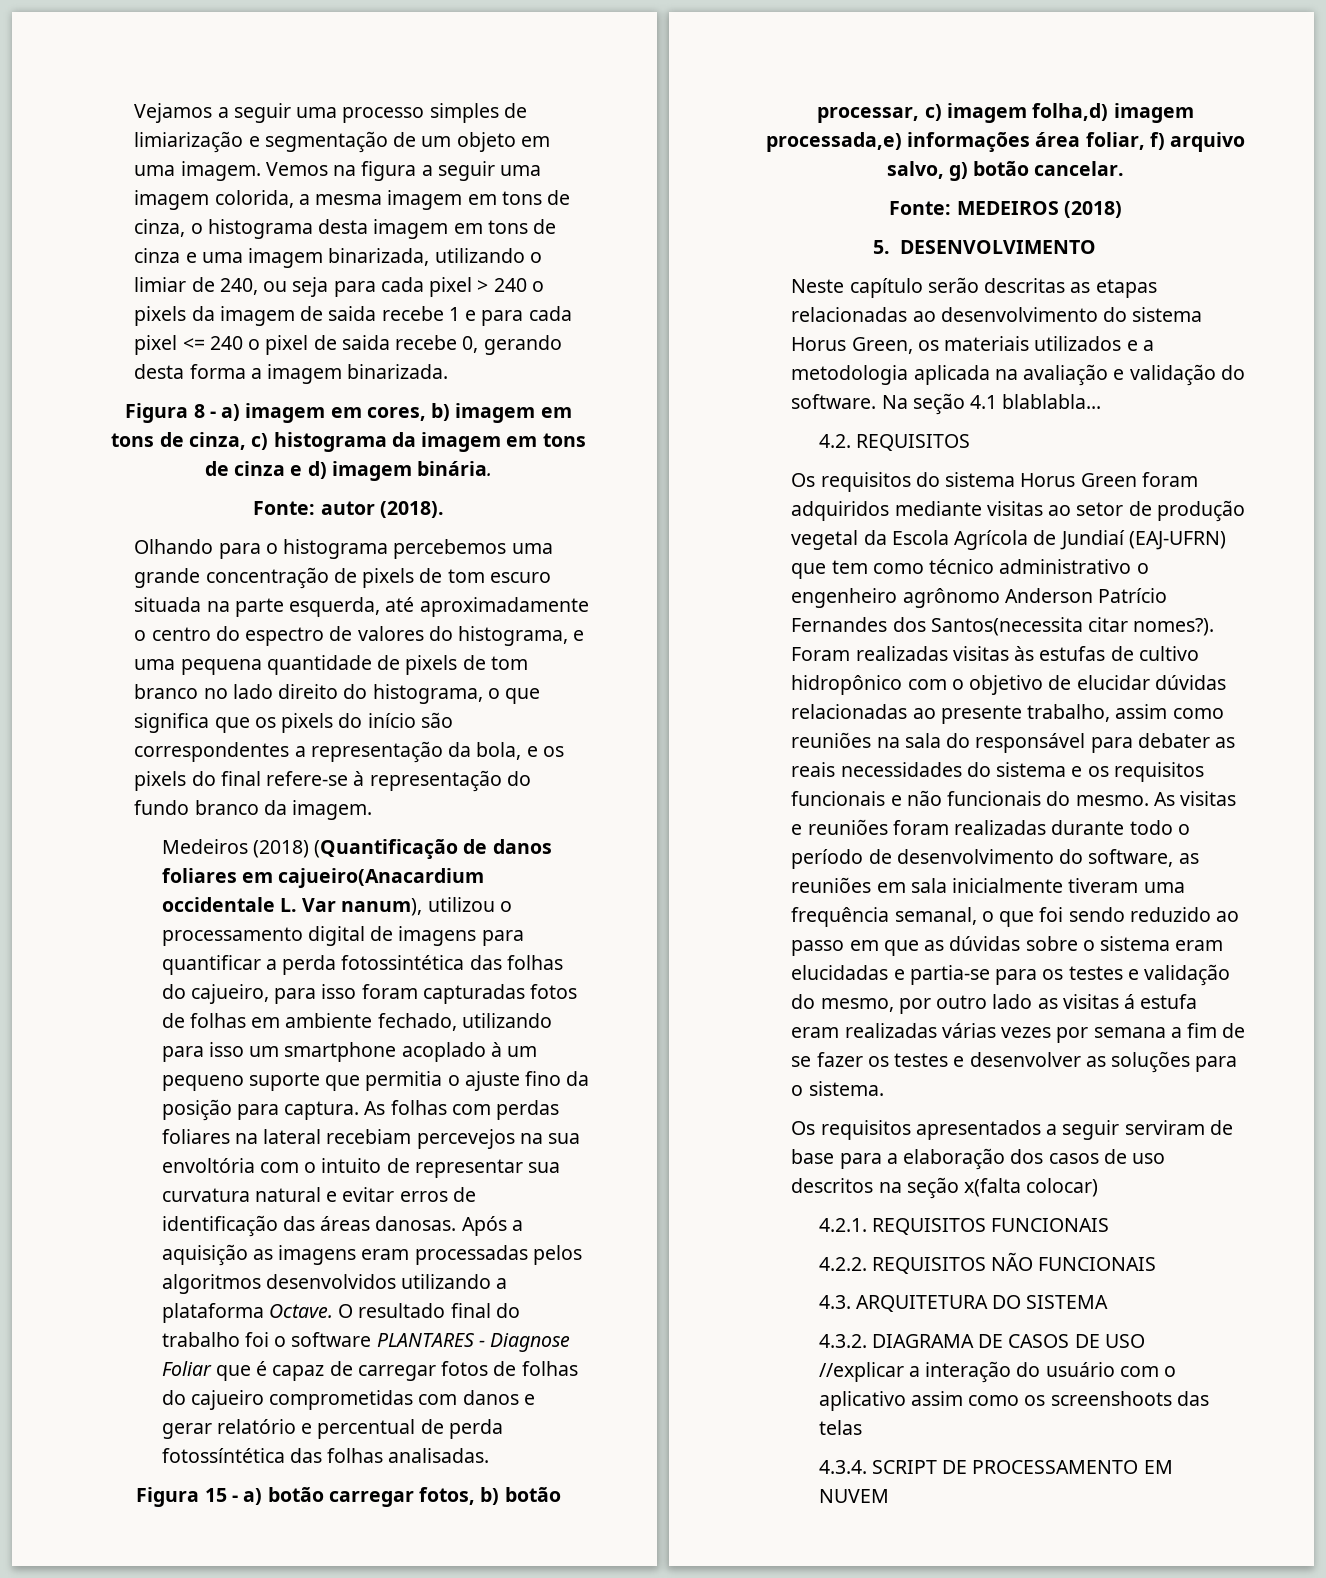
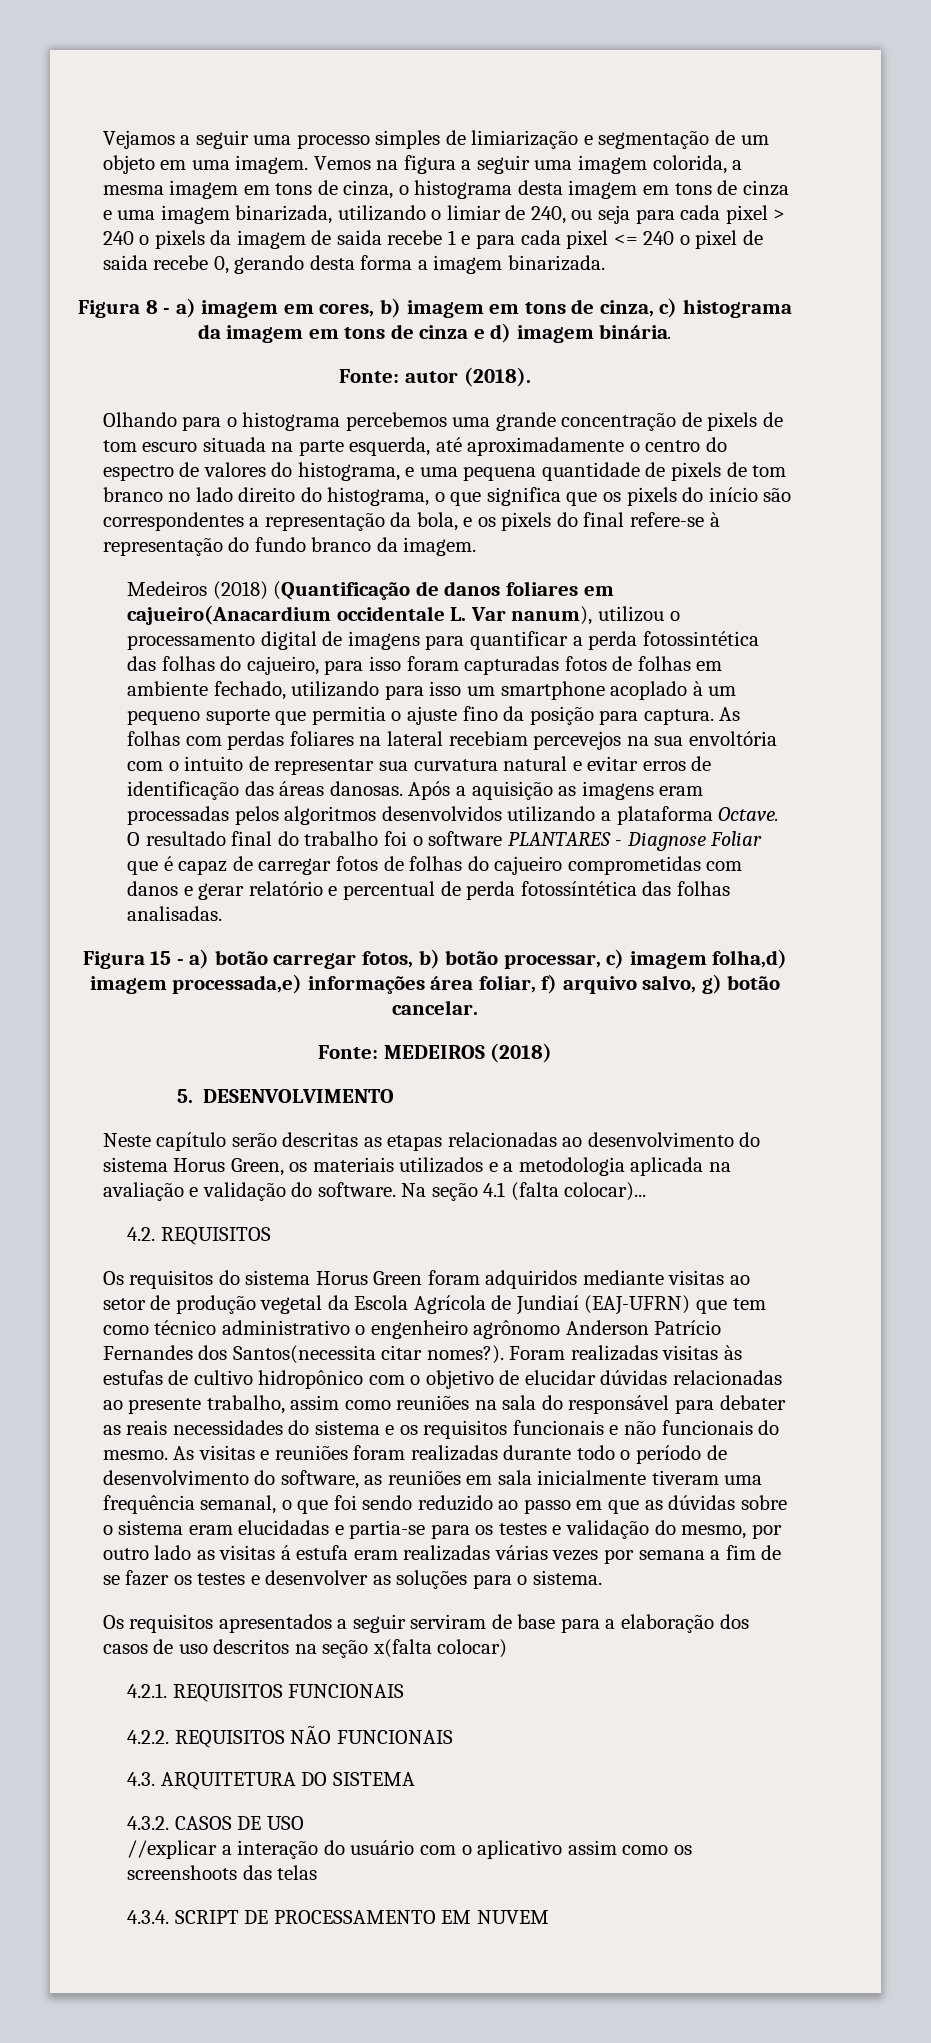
- Na seção 4.1 blablabla...
+ Na seção 4.1 (falta colocar)...
- 4.3.2. DIAGRAMA DE CASOS DE USO
+ 4.3.2. CASOS DE USO

